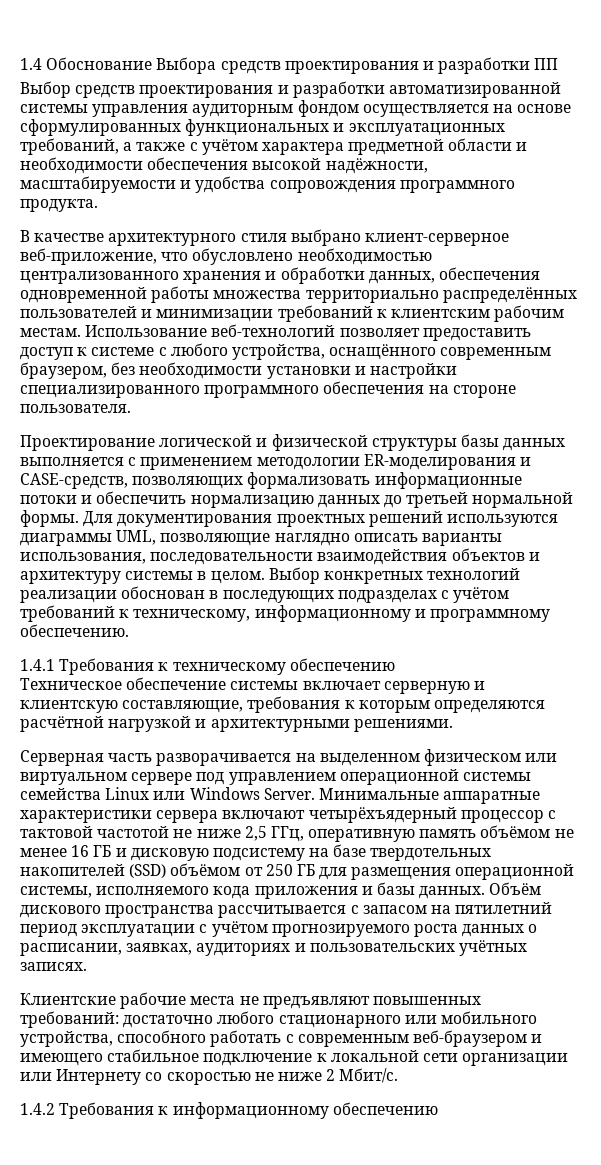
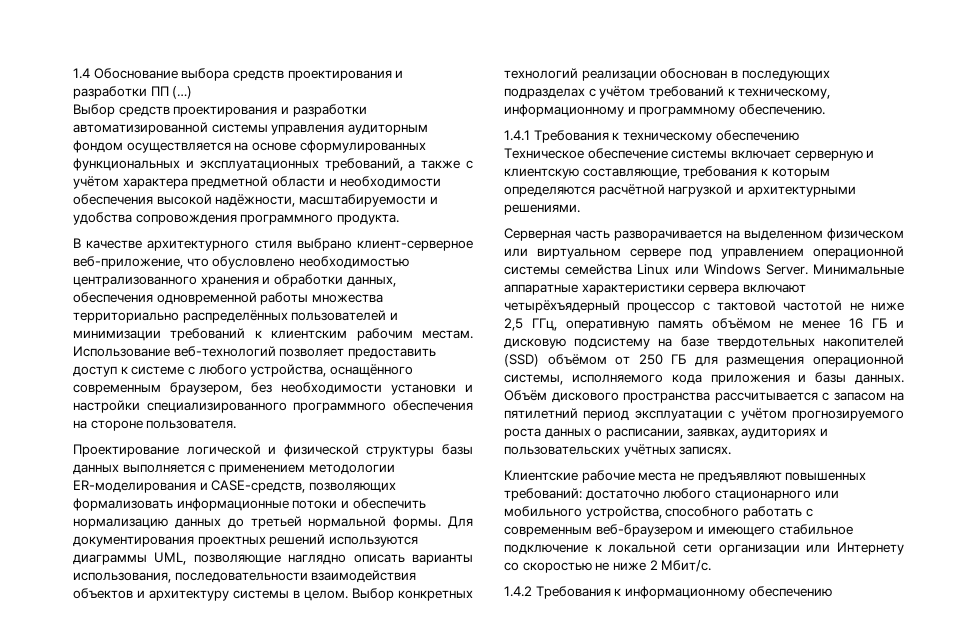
- 1.4 Обоснование Выбора средств проектирования и разработки ПП
+ 1.4 Обоснование выбора средств проектирования и разработки ПП (…)

